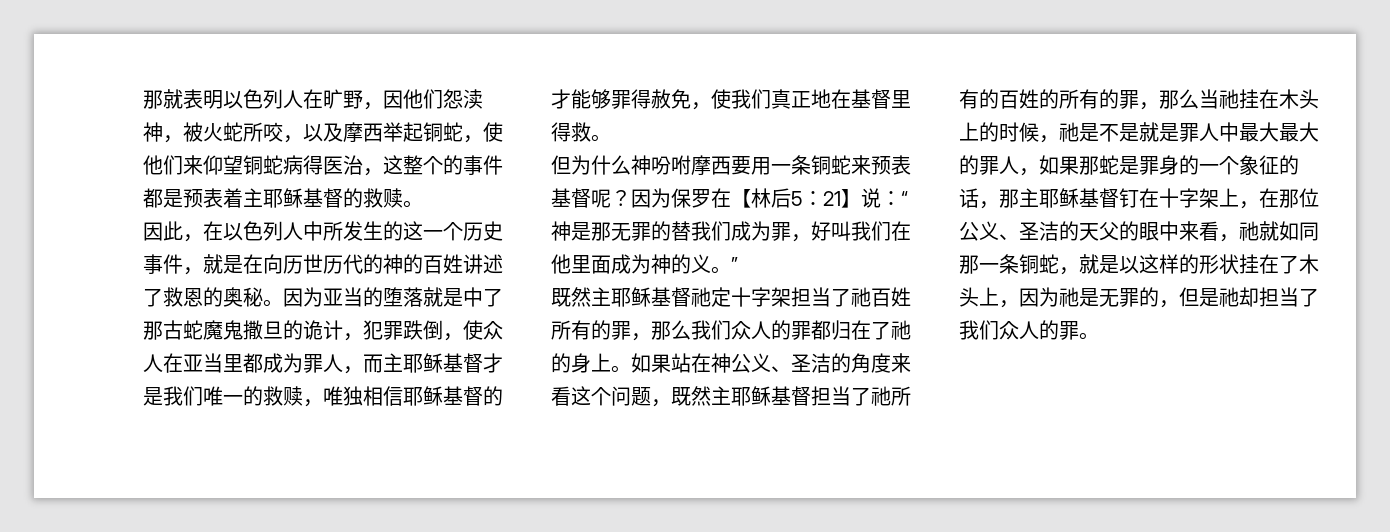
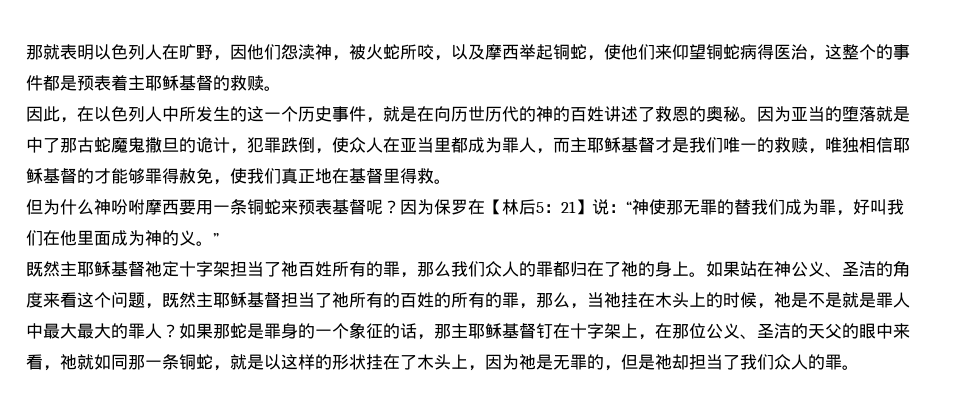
- 因为保罗在【林后5：21】说：“神是那无罪的替我们成为罪，好叫我们在他里面成为神的义。”
+ 因为保罗在【林后5：21】说：“神使那无罪的替我们成为罪，好叫我们在他里面成为神的义。”
- 如果站在神公义、圣洁的角度来看这个问题，既然主耶稣基督担当了祂所有的百姓的所有的罪，那么当祂挂在木头上的时候，祂是不是就是罪人中最大最大的罪人，如果那蛇是罪身的一个象征的话，那主耶稣基督钉在十字架上，在那位公义、圣洁的天父的眼中来看，祂就如同那一条铜蛇，就是以这样的形状挂在了木头上，因为祂是无罪的，但是祂却担当了我们众人的罪。
+ 如果站在神公义、圣洁的角度来看这个问题，既然主耶稣基督担当了祂所有的百姓的所有的罪，那么，当祂挂在木头上的时候，祂是不是就是罪人中最大最大的罪人？如果那蛇是罪身的一个象征的话，那主耶稣基督钉在十字架上，在那位公义、圣洁的天父的眼中来看，祂就如同那一条铜蛇，就是以这样的形状挂在了木头上，因为祂是无罪的，但是祂却担当了我们众人的罪。

